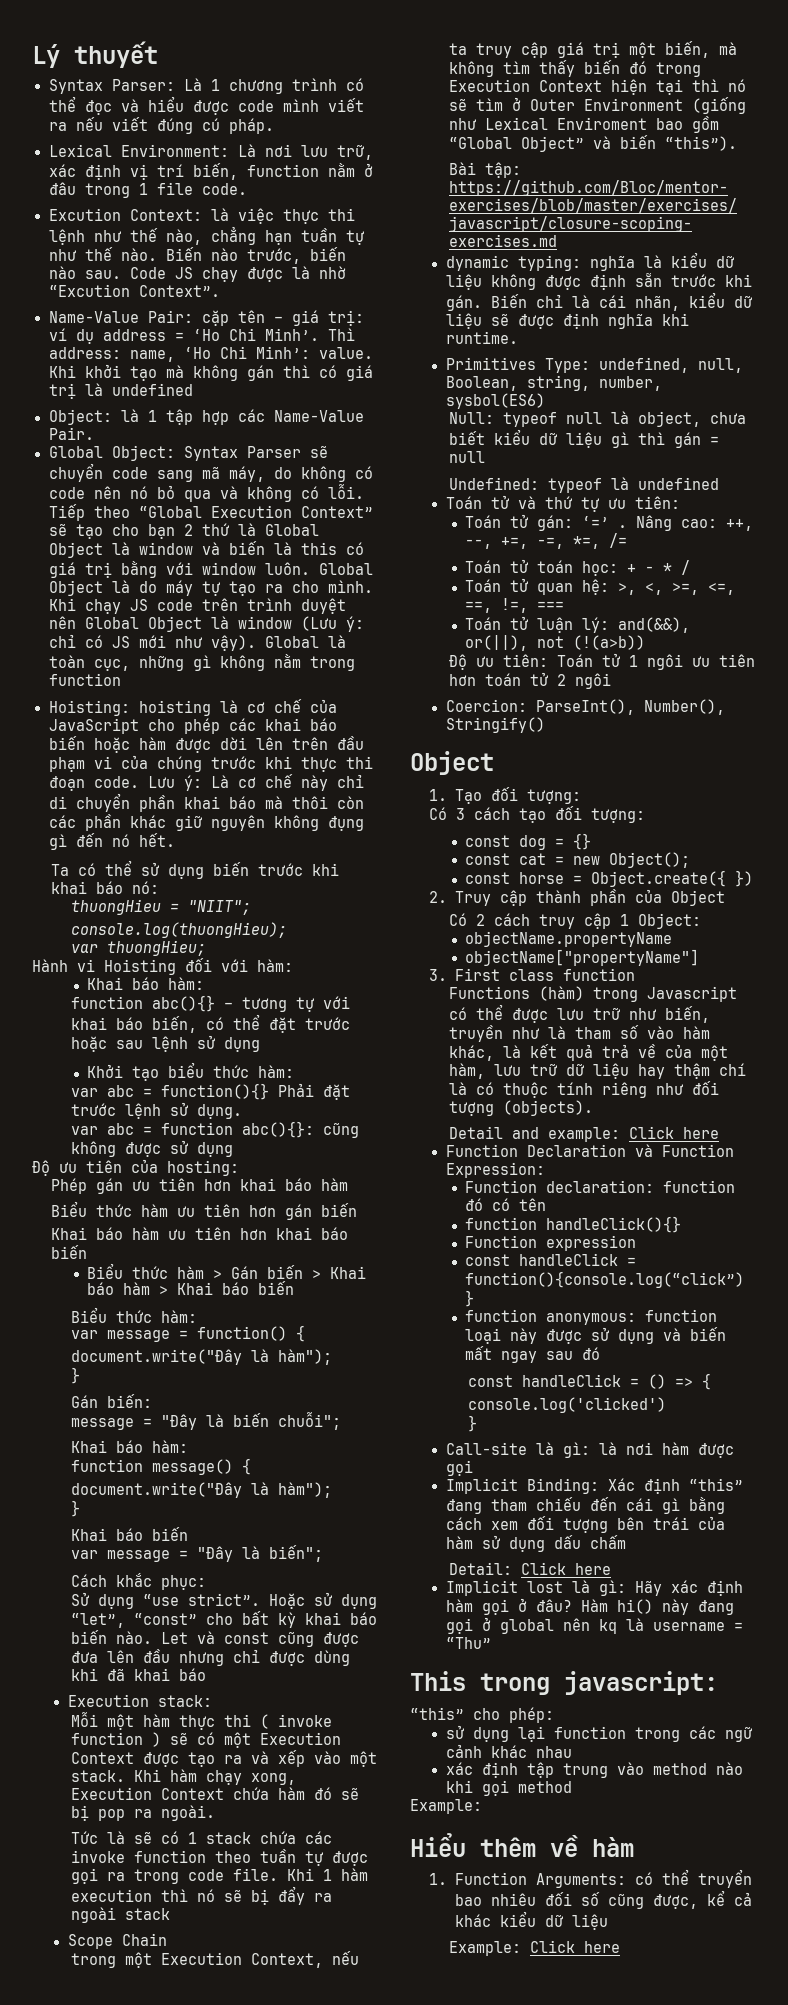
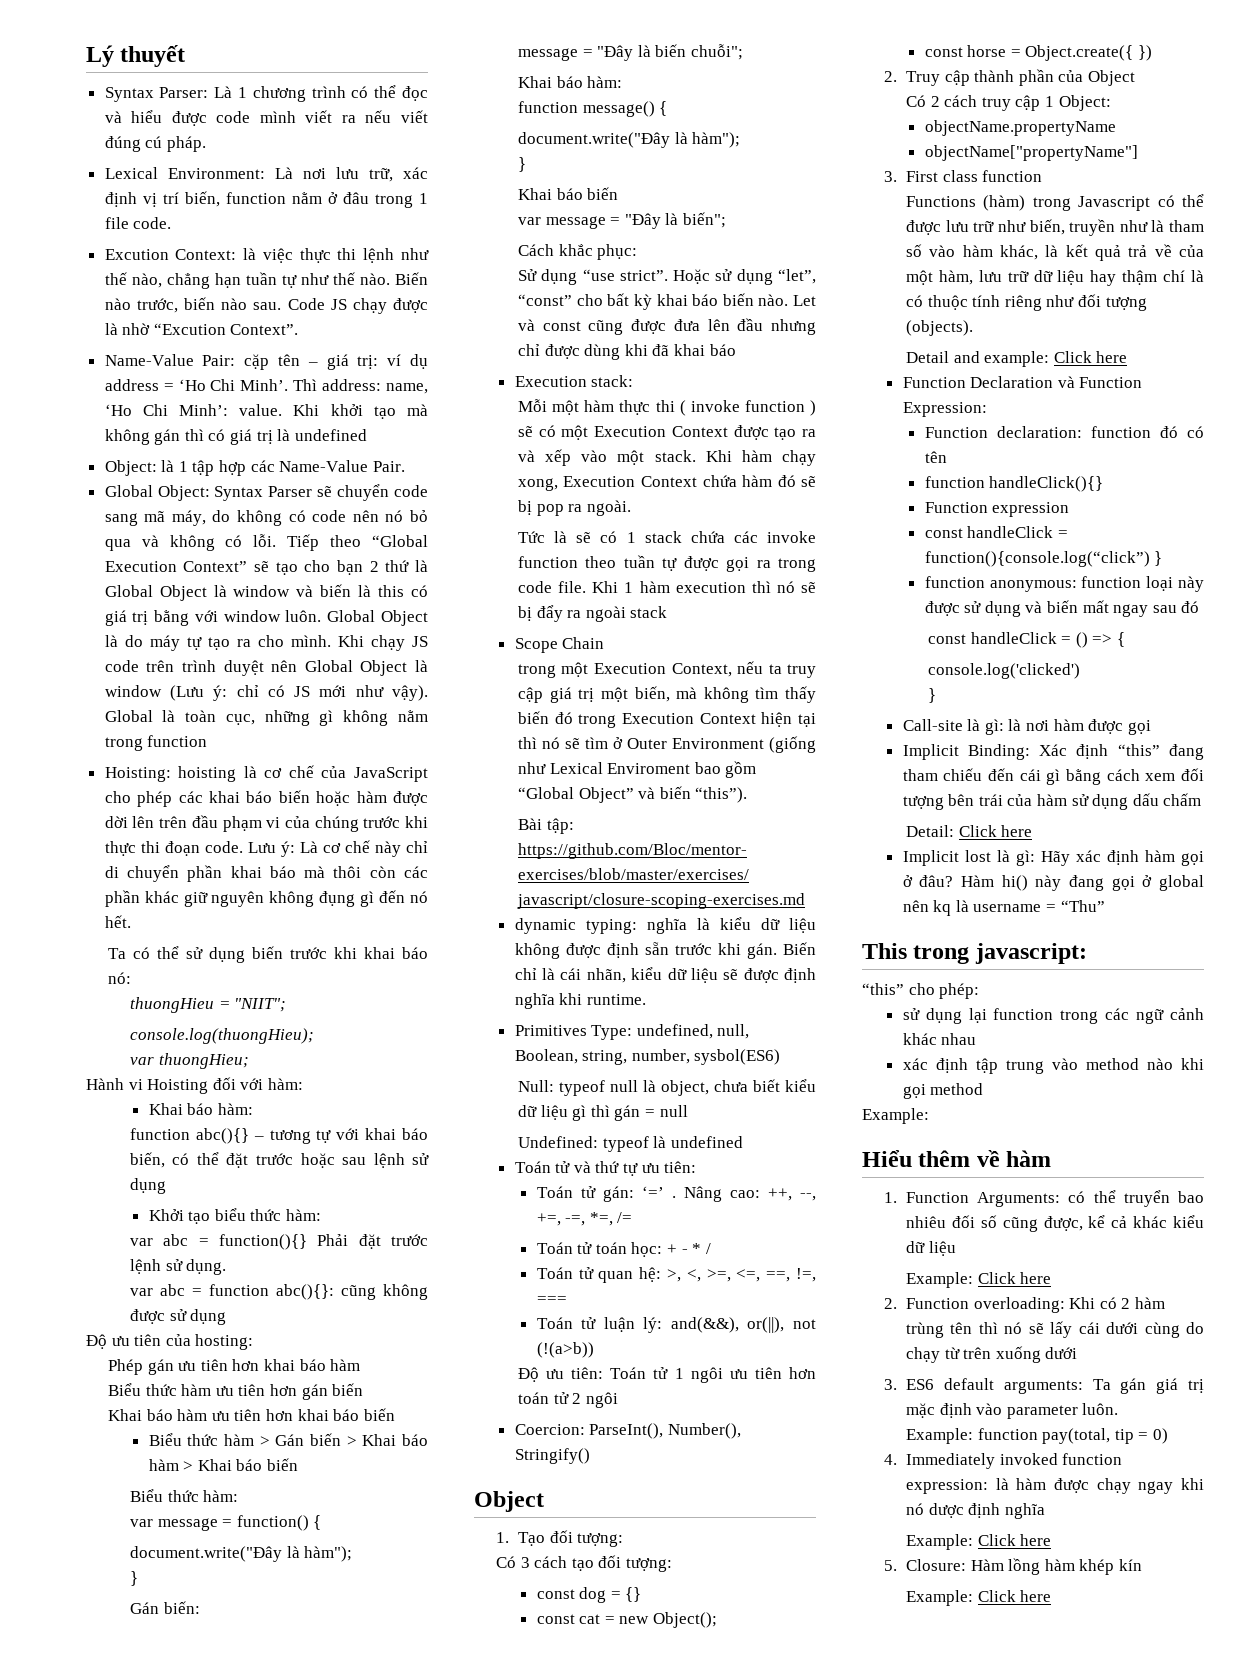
+ 2. Function overloading: Khi có 2 hàm trùng tên thì nó sẽ lấy cái dưới cùng do chạy từ trên xuống dưới
+ 3. ES6 default arguments: Ta gán giá trị mặc định vào parameter luôn.
+ Example: function pay(total, tip = 0)
+ 4. Immediately invoked function expression: là hàm được chạy ngay khi nó dược định nghĩa
+ Example: Click here
+ 5. Closure: Hàm lồng hàm khép kín
+ Example: Click here

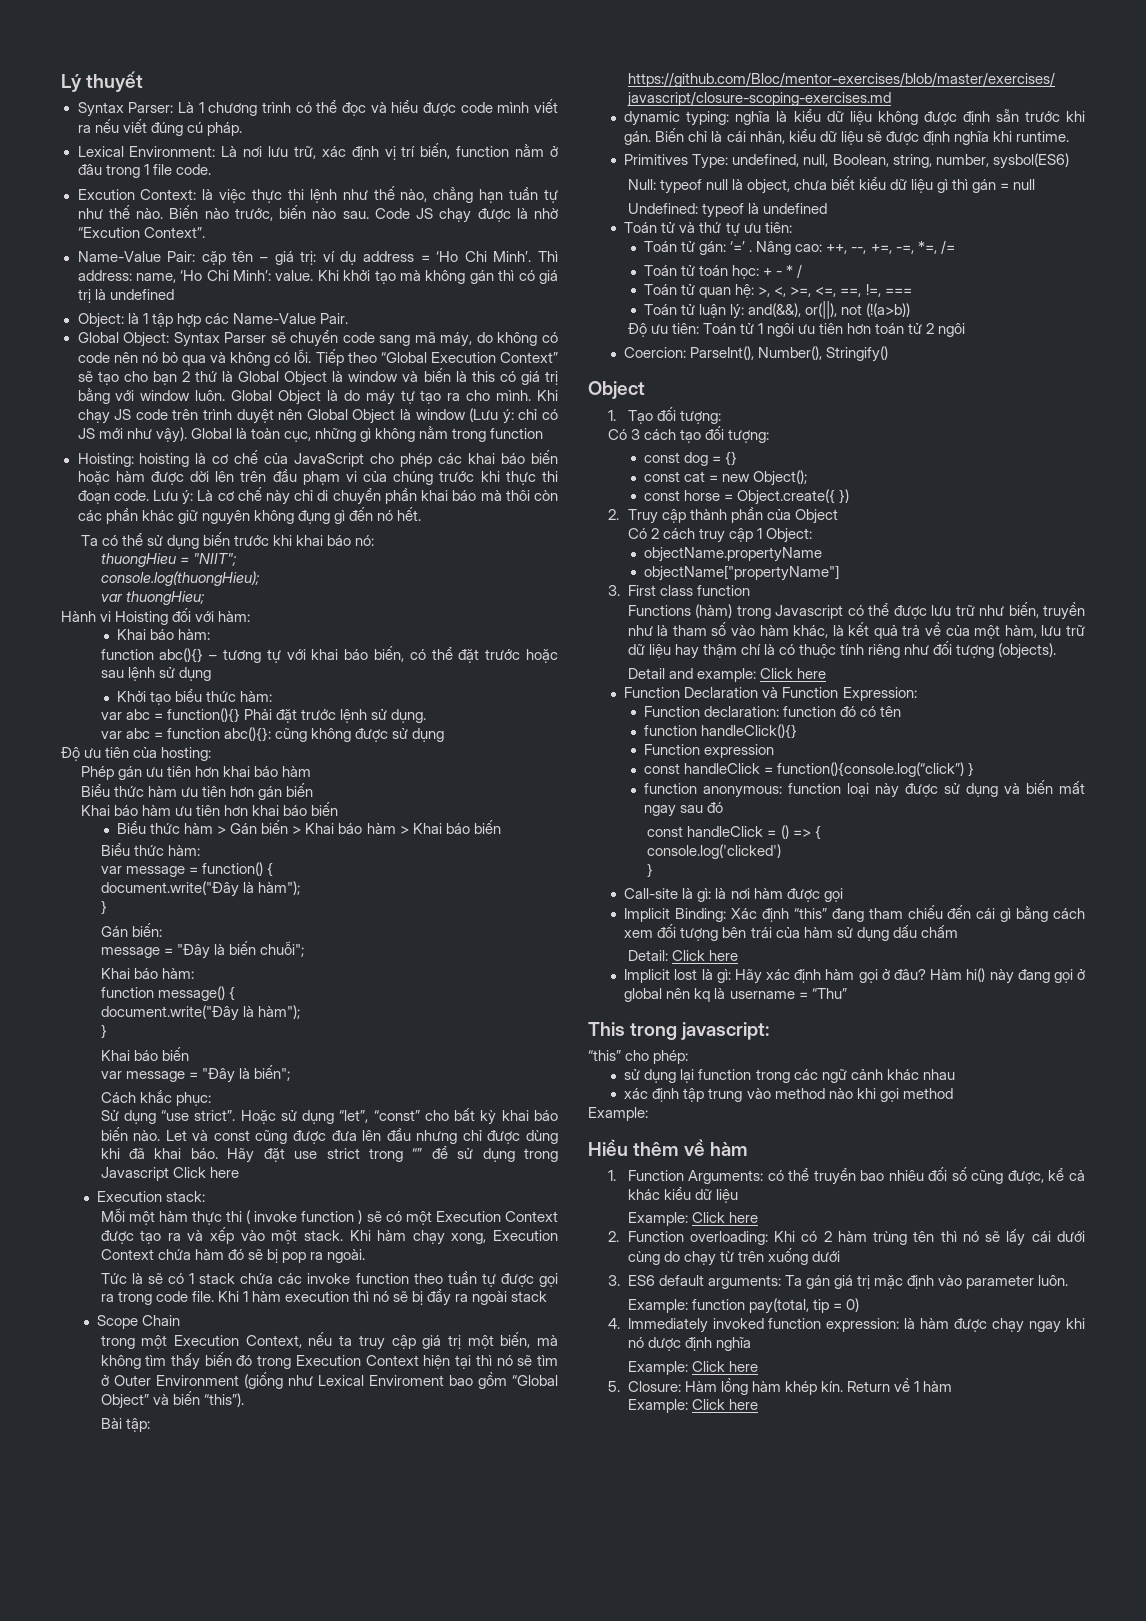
- Let và const cũng được đưa lên đầu nhưng chỉ được dùng khi đã khai báo
+ Let và const cũng được đưa lên đầu nhưng chỉ được dùng khi đã khai báo. Hãy đặt use strict trong “” để sử dụng trong Javascript Click here
- 5. Closure: Hàm lồng hàm khép kín
+ 5. Closure: Hàm lồng hàm khép kín. Return về 1 hàm

